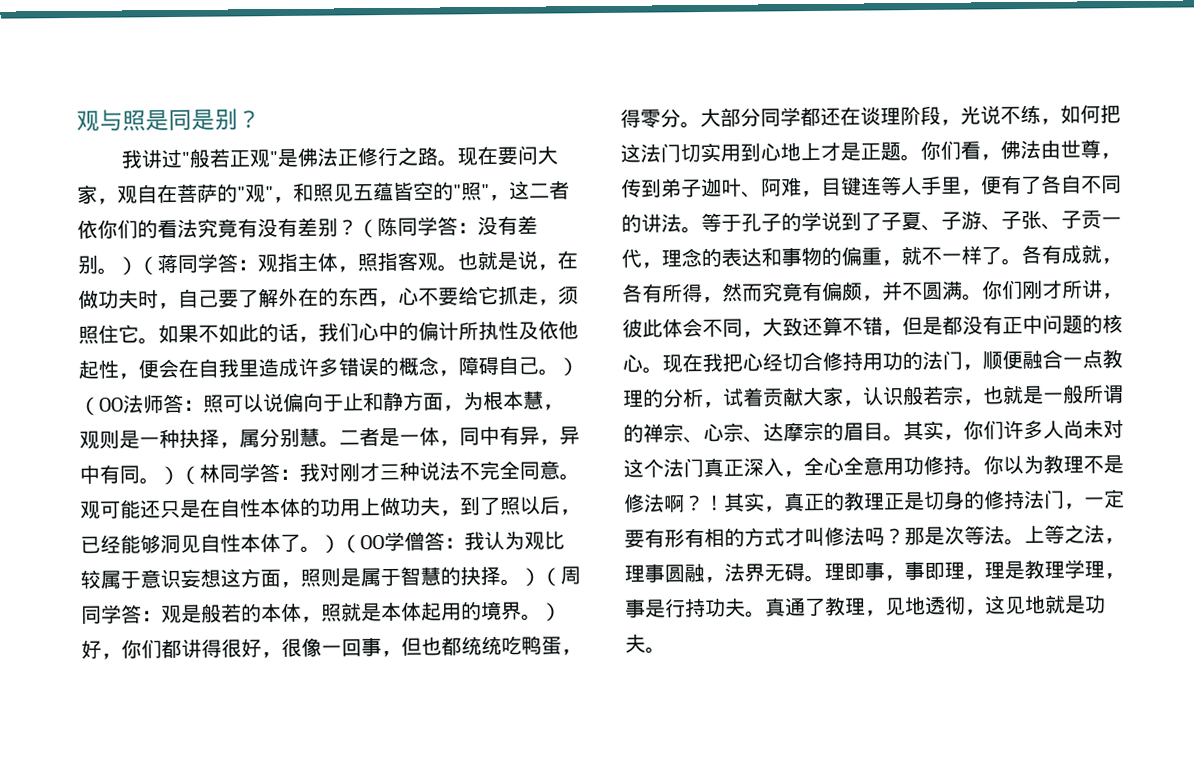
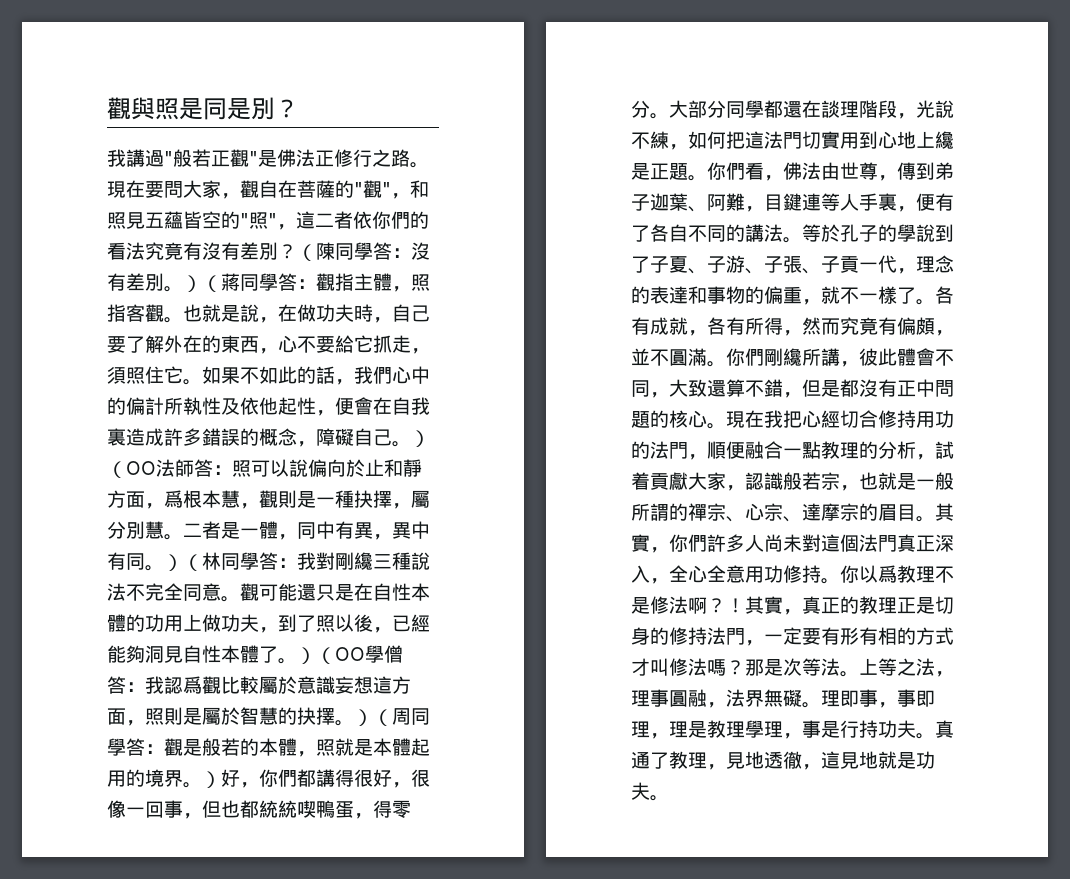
- 观与照是同是别？
+ 觀與照是同是別？
- 我讲过"般若正观"是佛法正修行之路。
+ 我講過"般若正觀"是佛法正修行之路。
- 现在要问大家，观自在菩萨的"观"，和照见五蕴皆空的"照"，这二者依你们的看法究竟有没有差别？（陈同学答：没有差别。）（蒋同学答：观指主体，照指客观。
+ 現在要問大家，觀自在菩薩的"觀"，和照見五蘊皆空的"照"，這二者依你們的看法究竟有沒有差別？（陳同學答：沒有差別。）（蔣同學答：觀指主體，照指客觀。
- 也就是说，在做功夫时，自己要了解外在的东西，心不要给它抓走，须照住它。
+ 也就是說，在做功夫時，自己要了解外在的東西，心不要給它抓走，須照住它。
- 如果不如此的话，我们心中的偏计所执性及依他起性，便会在自我里造成许多错误的概念，障碍自己。）（OO法师答：照可以说偏向于止和静方面，为根本慧，观则是一种抉择，属分别慧。
+ 如果不如此的話，我們心中的偏計所執性及依他起性，便會在自我裏造成許多錯誤的概念，障礙自己。）（OO法師答：照可以說偏向於止和靜方面，爲根本慧，觀則是一種抉擇，屬分別慧。
- 二者是一体，同中有异，异中有同。）（林同学答：我对刚才三种说法不完全同意。
+ 二者是一體，同中有異，異中有同。）（林同學答：我對剛纔三種說法不完全同意。
- 观可能还只是在自性本体的功用上做功夫，到了照以后，已经能够洞见自性本体了。）（OO学僧答：我认为观比较属于意识妄想这方面，照则是属于智慧的抉择。）（周同学答：观是般若的本体，照就是本体起用的境界。）好，你们都讲得很好，很像一回事，但也都统统吃鸭蛋，得零分。
+ 觀可能還只是在自性本體的功用上做功夫，到了照以後，已經能夠洞見自性本體了。）（OO學僧答：我認爲觀比較屬於意識妄想這方面，照則是屬於智慧的抉擇。）（周同學答：觀是般若的本體，照就是本體起用的境界。）好，你們都講得很好，很像一回事，但也都統統喫鴨蛋，得零分。
- 大部分同学都还在谈理阶段，光说不练，如何把这法门切实用到心地上才是正题。你们看，佛法由世尊，传到弟子迦叶、阿难，目键连等人手里，便有了各自不同的讲法。等于孔子的学说到了子夏、子游、子张、子贡一代，理念的表达和事物的偏重，就不一样了。
+ 大部分同學都還在談理階段，光說不練，如何把這法門切實用到心地上纔是正題。你們看，佛法由世尊，傳到弟子迦葉、阿難，目鍵連等人手裏，便有了各自不同的講法。等於孔子的學說到了子夏、子游、子張、子貢一代，理念的表達和事物的偏重，就不一樣了。
- 各有成就，各有所得，然而究竟有偏颇，并不圆满。你们刚才所讲，彼此体会不同，大致还算不错，但是都没有正中问题的核心。
+ 各有成就，各有所得，然而究竟有偏頗，並不圓滿。你們剛纔所講，彼此體會不同，大致還算不錯，但是都沒有正中問題的核心。
- 现在我把心经切合修持用功的法门，顺便融合一点教理的分析，试着贡献大家，认识般若宗，也就是一般所谓的禅宗、心宗、达摩宗的眉目。
+ 現在我把心經切合修持用功的法門，順便融合一點教理的分析，試着貢獻大家，認識般若宗，也就是一般所謂的禪宗、心宗、達摩宗的眉目。
- 其实，你们许多人尚未对这个法门真正深入，全心全意用功修持。
+ 其實，你們許多人尚未對這個法門真正深入，全心全意用功修持。
- 你以为教理不是修法啊？
+ 你以爲教理不是修法啊？
- 其实，真正的教理正是切身的修持法门，一定要有形有相的方式才叫修法吗？
+ 其實，真正的教理正是切身的修持法門，一定要有形有相的方式才叫修法嗎？
- 上等之法，理事圆融，法界无碍。
+ 上等之法，理事圓融，法界無礙。
- 理即事，事即理，理是教理学理，事是行持功夫。
+ 理即事，事即理，理是教理學理，事是行持功夫。
- 真通了教理，见地透彻，这见地就是功夫。
+ 真通了教理，見地透徹，這見地就是功夫。

